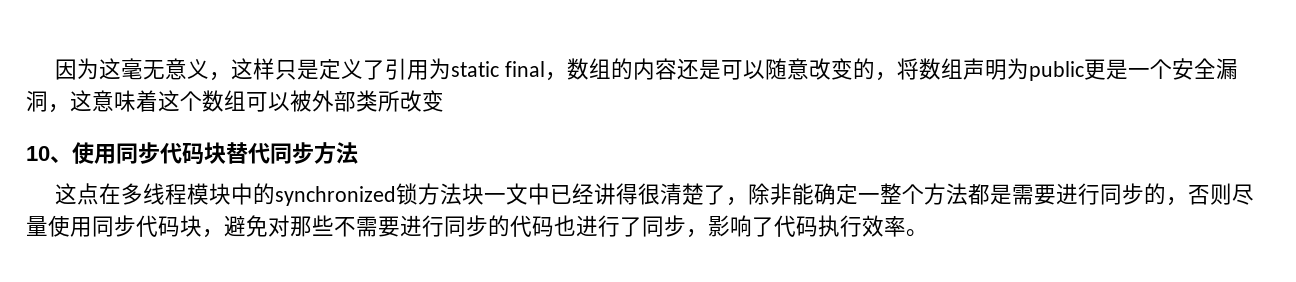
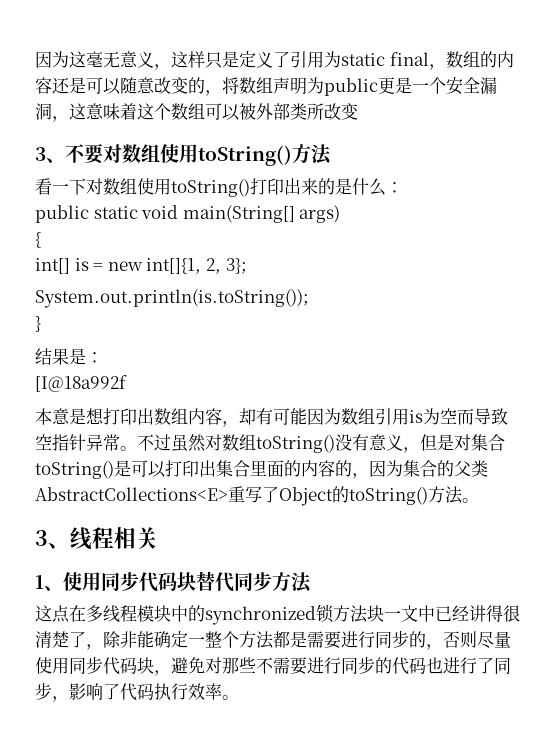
- 10、使用同步代码块替代同步方法
+ 3、不要对数组使用toString()方法
+ 看一下对数组使用toString()打印出来的是什么：
+ public static void main(String[] args)
+ {
+ int[] is = new int[]{1, 2, 3};
+ System.out.println(is.toString());
+ }
+ 结果是：
+ [I@18a992f
+ 本意是想打印出数组内容，却有可能因为数组引用is为空而导致空指针异常。不过虽然对数组toString()没有意义，但是对集合toString()是可以打印出集合里面的内容的，因为集合的父类AbstractCollections<E>重写了Object的toString()方法。
+ 3、线程相关
+ 1、使用同步代码块替代同步方法

